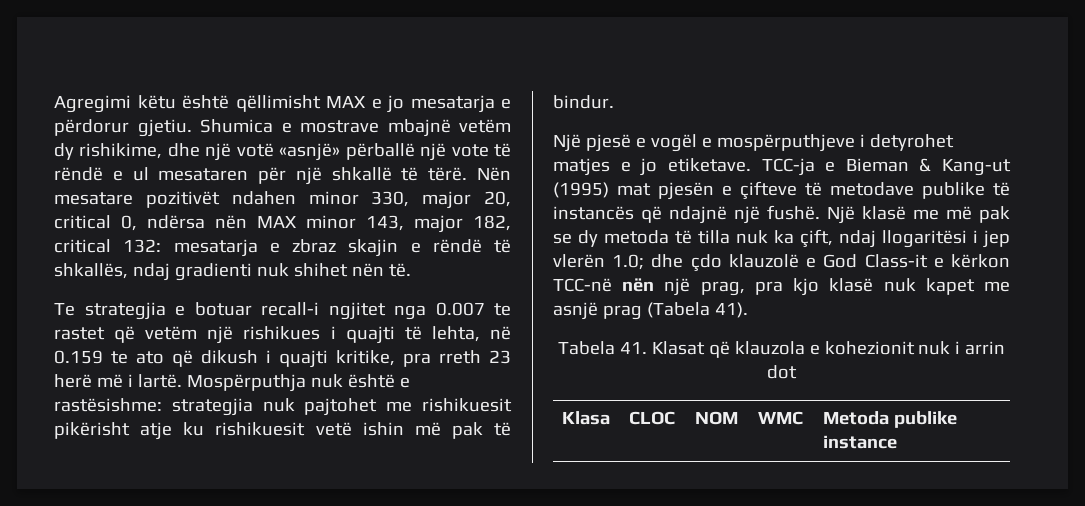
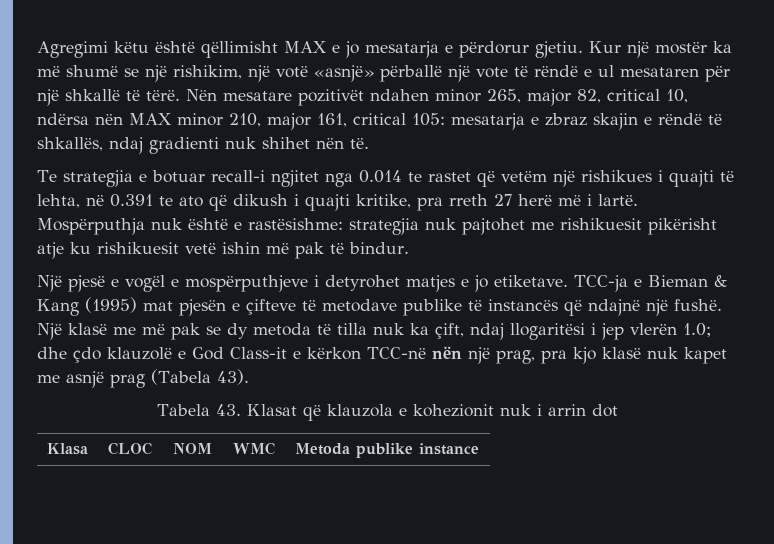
- Shumica e mostrave mbajnë vetëm dy rishikime, dhe një votë «asnjë» përballë një vote të rëndë e ul mesataren për një shkallë të tërë.
+ Kur një mostër ka më shumë se një rishikim, një votë «asnjë» përballë një vote të rëndë e ul mesataren për një shkallë të tërë.
- Nën mesatare pozitivët ndahen minor 330, major 20, critical 0, ndërsa nën MAX minor 143, major 182, critical 132: mesatarja e zbraz skajin e rëndë të shkallës, ndaj gradienti nuk shihet nën të.
+ Nën mesatare pozitivët ndahen minor 265, major 82, critical 10, ndërsa nën MAX minor 210, major 161, critical 105: mesatarja e zbraz skajin e rëndë të shkallës, ndaj gradienti nuk shihet nën të.
- Te strategjia e botuar recall-i ngjitet nga 0.007 te rastet që vetëm një rishikues i quajti të lehta, në 0.159 te ato që dikush i quajti kritike, pra rreth 23 herë më i lartë.
+ Te strategjia e botuar recall-i ngjitet nga 0.014 te rastet që vetëm një rishikues i quajti të lehta, në 0.391 te ato që dikush i quajti kritike, pra rreth 27 herë më i lartë.
- TCC-ja e Bieman & Kang-ut (1995) mat pjesën e çifteve të metodave publike të instancës që ndajnë një fushë.
+ TCC-ja e Bieman & Kang (1995) mat pjesën e çifteve të metodave publike të instancës që ndajnë një fushë.
- Një klasë me më pak se dy metoda të tilla nuk ka çift, ndaj llogaritësi i jep vlerën 1.0; dhe çdo klauzolë e God Class-it e kërkon TCC-në nën një prag, pra kjo klasë nuk kapet me asnjë prag (Tabela 41).
+ Një klasë me më pak se dy metoda të tilla nuk ka çift, ndaj llogaritësi i jep vlerën 1.0; dhe çdo klauzolë e God Class-it e kërkon TCC-në nën një prag, pra kjo klasë nuk kapet me asnjë prag (Tabela 43).
- Tabela 41. Klasat që klauzola e kohezionit nuk i arrin dot
+ Tabela 43. Klasat që klauzola e kohezionit nuk i arrin dot

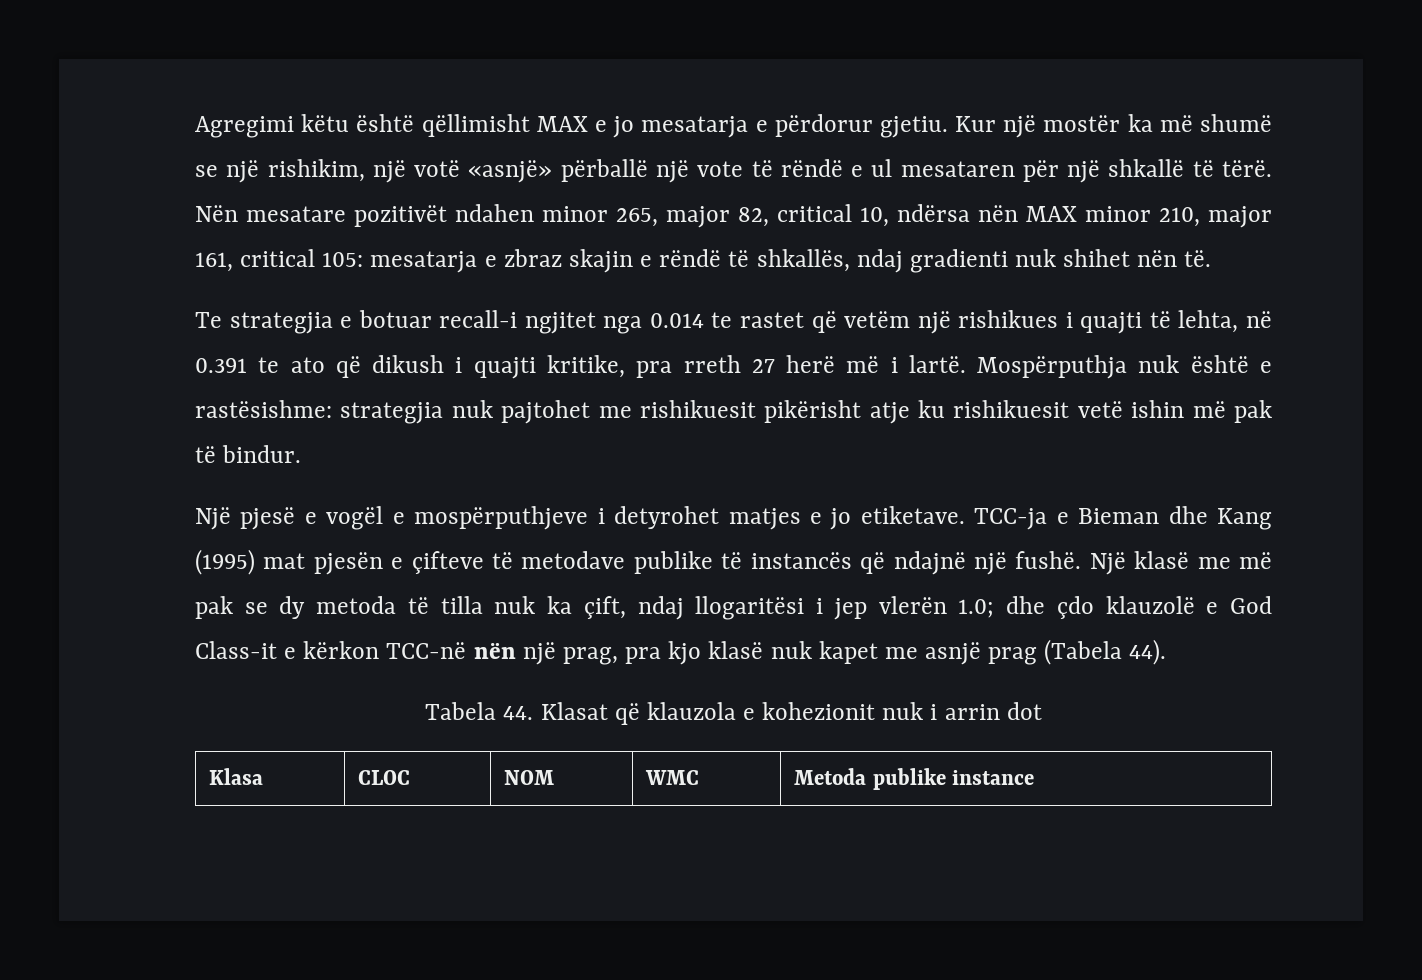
- TCC-ja e Bieman & Kang (1995) mat pjesën e çifteve të metodave publike të instancës që ndajnë një fushë.
+ TCC-ja e Bieman dhe Kang (1995) mat pjesën e çifteve të metodave publike të instancës që ndajnë një fushë.
- Një klasë me më pak se dy metoda të tilla nuk ka çift, ndaj llogaritësi i jep vlerën 1.0; dhe çdo klauzolë e God Class-it e kërkon TCC-në nën një prag, pra kjo klasë nuk kapet me asnjë prag (Tabela 43).
+ Një klasë me më pak se dy metoda të tilla nuk ka çift, ndaj llogaritësi i jep vlerën 1.0; dhe çdo klauzolë e God Class-it e kërkon TCC-në nën një prag, pra kjo klasë nuk kapet me asnjë prag (Tabela 44).
- Tabela 43. Klasat që klauzola e kohezionit nuk i arrin dot
+ Tabela 44. Klasat që klauzola e kohezionit nuk i arrin dot

